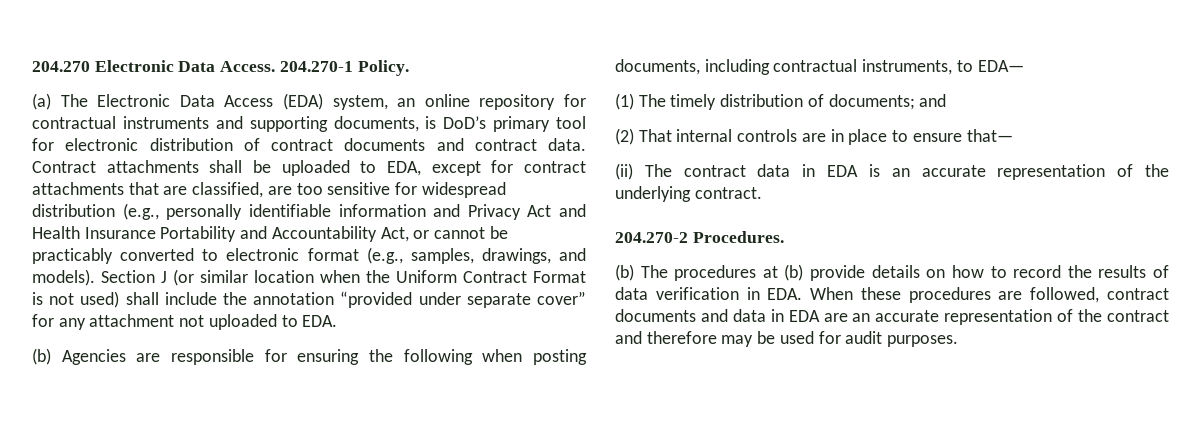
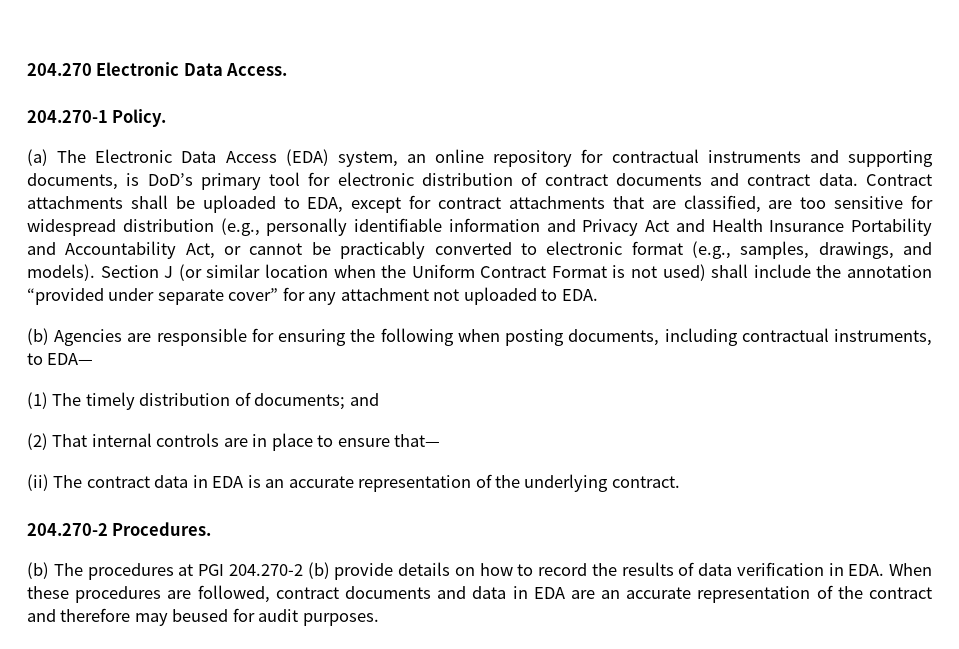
- 204.270 Electronic Data Access. 204.270-1 Policy.
+ 204.270 Electronic Data Access.
+ 204.270-1 Policy.
- (b) The procedures at (b) provide details on how to record the results of data verification in EDA. When these procedures are followed, contract documents and data in EDA are an accurate representation of the contract and therefore may be used for audit purposes.
+ (b) The procedures at PGI 204.270-2 (b) provide details on how to record the results of data verification in EDA. When these procedures are followed, contract documents and data in EDA are an accurate representation of the contract and therefore may beused for audit purposes.

